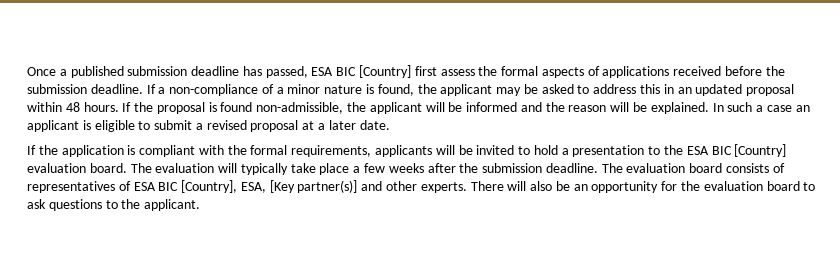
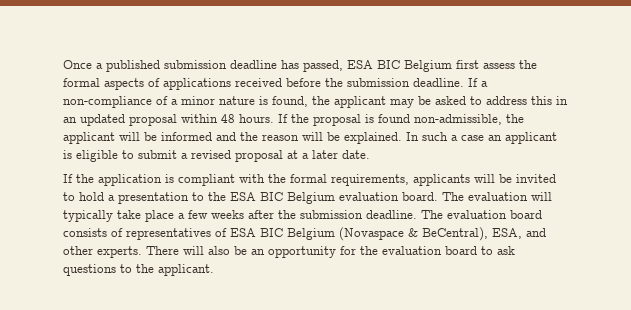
- Once a published submission deadline has passed, ESA BIC [Country] first assess the formal aspects of applications received before the submission deadline.
+ Once a published submission deadline has passed, ESA BIC Belgium first assess the formal aspects of applications received before the submission deadline.
- If the application is compliant with the formal requirements, applicants will be invited to hold a presentation to the ESA BIC [Country] evaluation board.
+ If the application is compliant with the formal requirements, applicants will be invited to hold a presentation to the ESA BIC Belgium evaluation board.
- The evaluation board consists of representatives of ESA BIC [Country], ESA, [Key partner(s)] and other experts.
+ The evaluation board consists of representatives of ESA BIC Belgium (Novaspace & BeCentral), ESA, and other experts.

